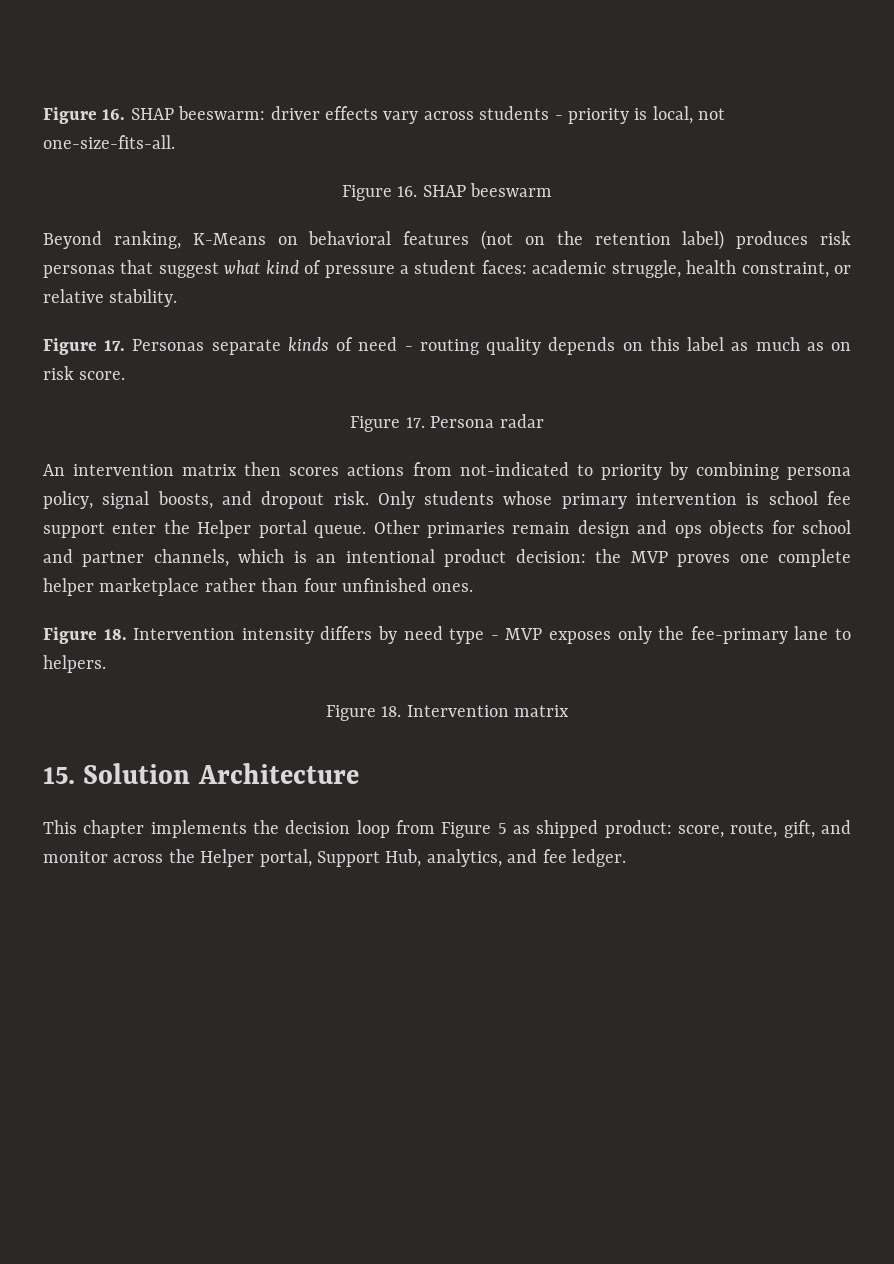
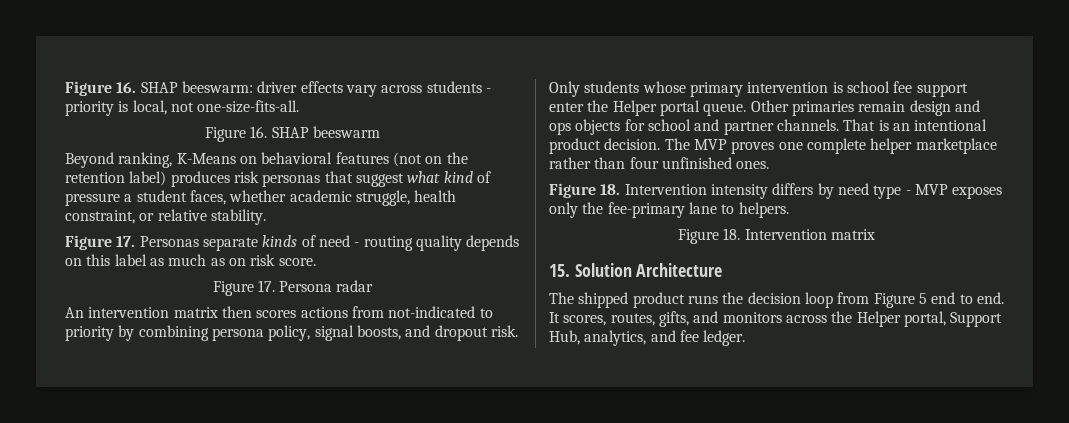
- Beyond ranking, K-Means on behavioral features (not on the retention label) produces risk personas that suggest what kind of pressure a student faces: academic struggle, health constraint, or relative stability.
+ Beyond ranking, K-Means on behavioral features (not on the retention label) produces risk personas that suggest what kind of pressure a student faces, whether academic struggle, health constraint, or relative stability.
- Other primaries remain design and ops objects for school and partner channels, which is an intentional product decision: the MVP proves one complete helper marketplace rather than four unfinished ones.
+ Other primaries remain design and ops objects for school and partner channels. That is an intentional product decision. The MVP proves one complete helper marketplace rather than four unfinished ones.
- This chapter implements the decision loop from Figure 5 as shipped product: score, route, gift, and monitor across the Helper portal, Support Hub, analytics, and fee ledger.
+ The shipped product runs the decision loop from Figure 5 end to end. It scores, routes, gifts, and monitors across the Helper portal, Support Hub, analytics, and fee ledger.

